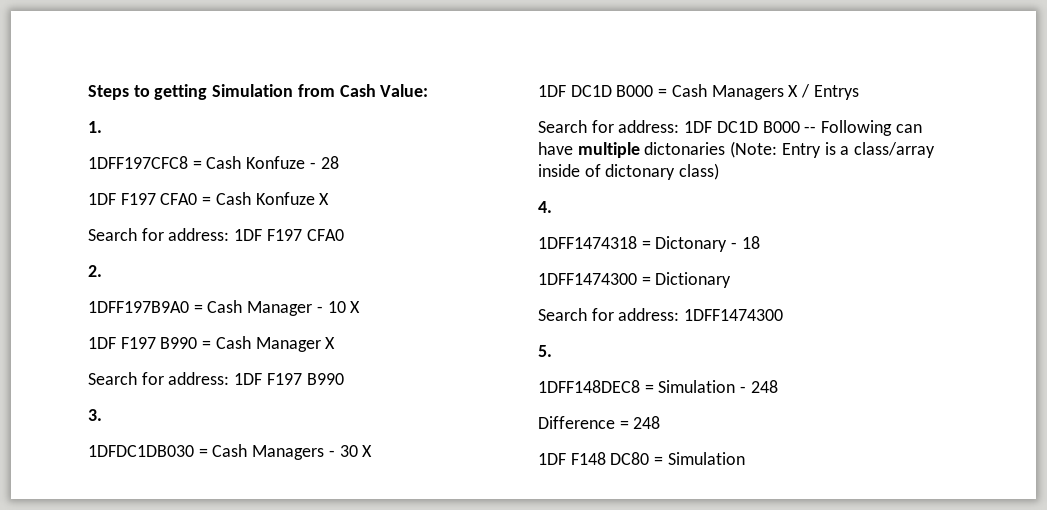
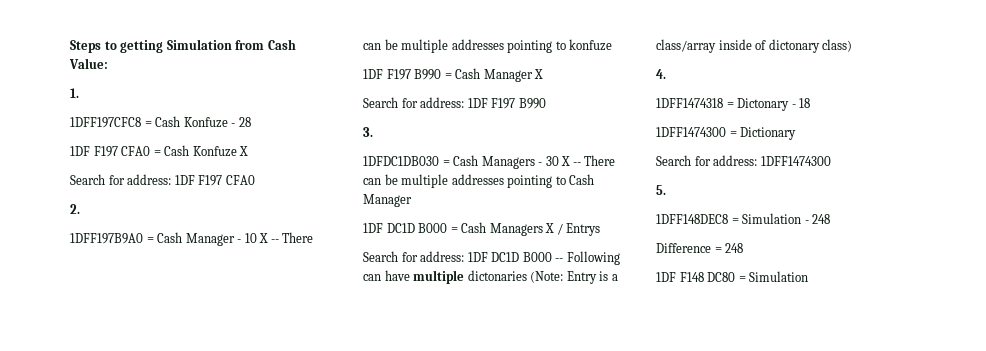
- 1DFF197B9A0 = Cash Manager - 10 X
+ 1DFF197B9A0 = Cash Manager - 10 X -- There can be multiple addresses pointing to konfuze
- 1DFDC1DB030 = Cash Managers - 30 X
+ 1DFDC1DB030 = Cash Managers - 30 X -- There can be multiple addresses pointing to Cash Manager

